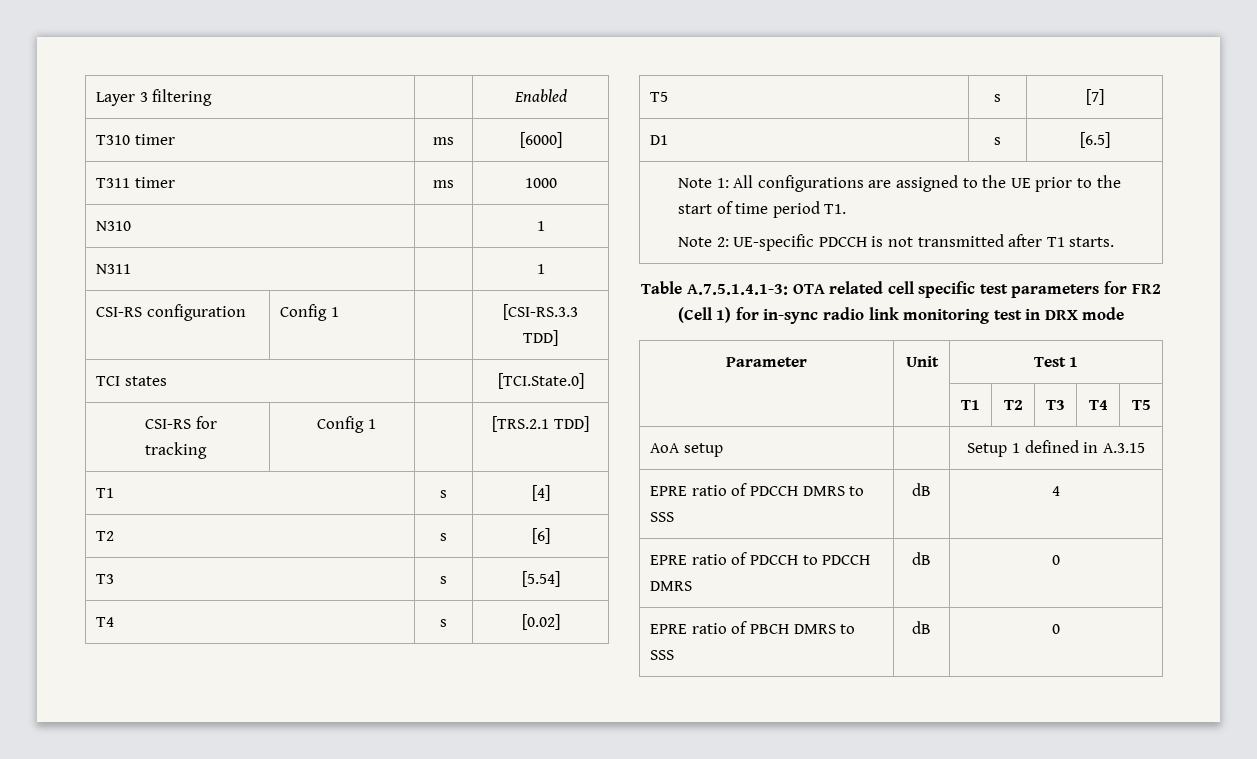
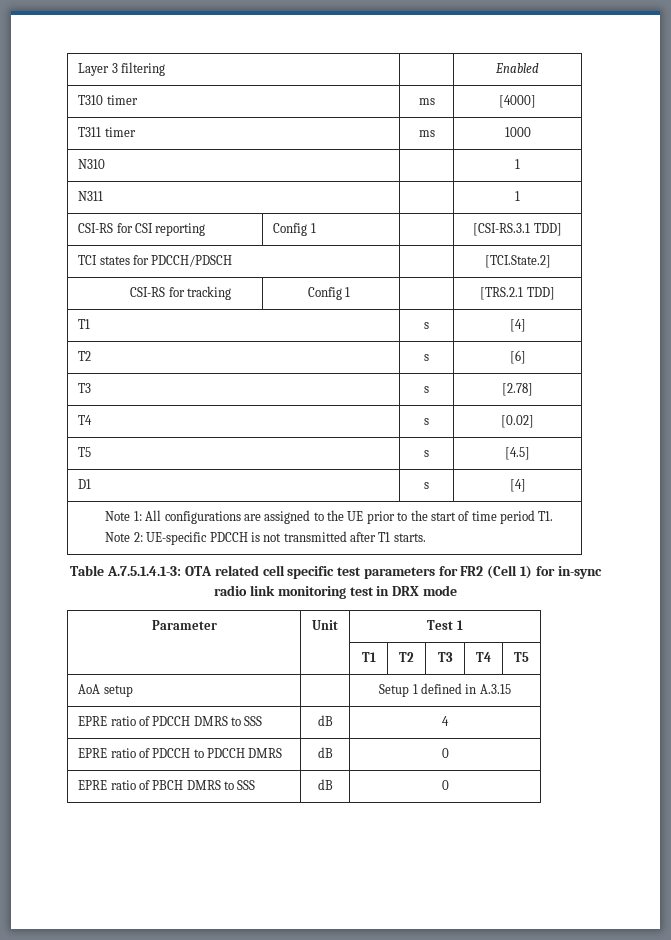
- T310 timer | ms | [6000]
+ T310 timer | ms | [4000]
- CSI-RS configuration | Config 1 | | [CSI-RS.3.3 TDD]
+ CSI-RS for CSI reporting | Config 1 | | [CSI-RS.3.1 TDD]
- TCI states | | [TCI.State.0]
+ TCI states for PDCCH/PDSCH | | [TCI.State.2]
- T3 | s | [5.54]
+ T3 | s | [2.78]
- T5 | s | [7]
+ T5 | s | [4.5]
- D1 | s | [6.5]
+ D1 | s | [4]

